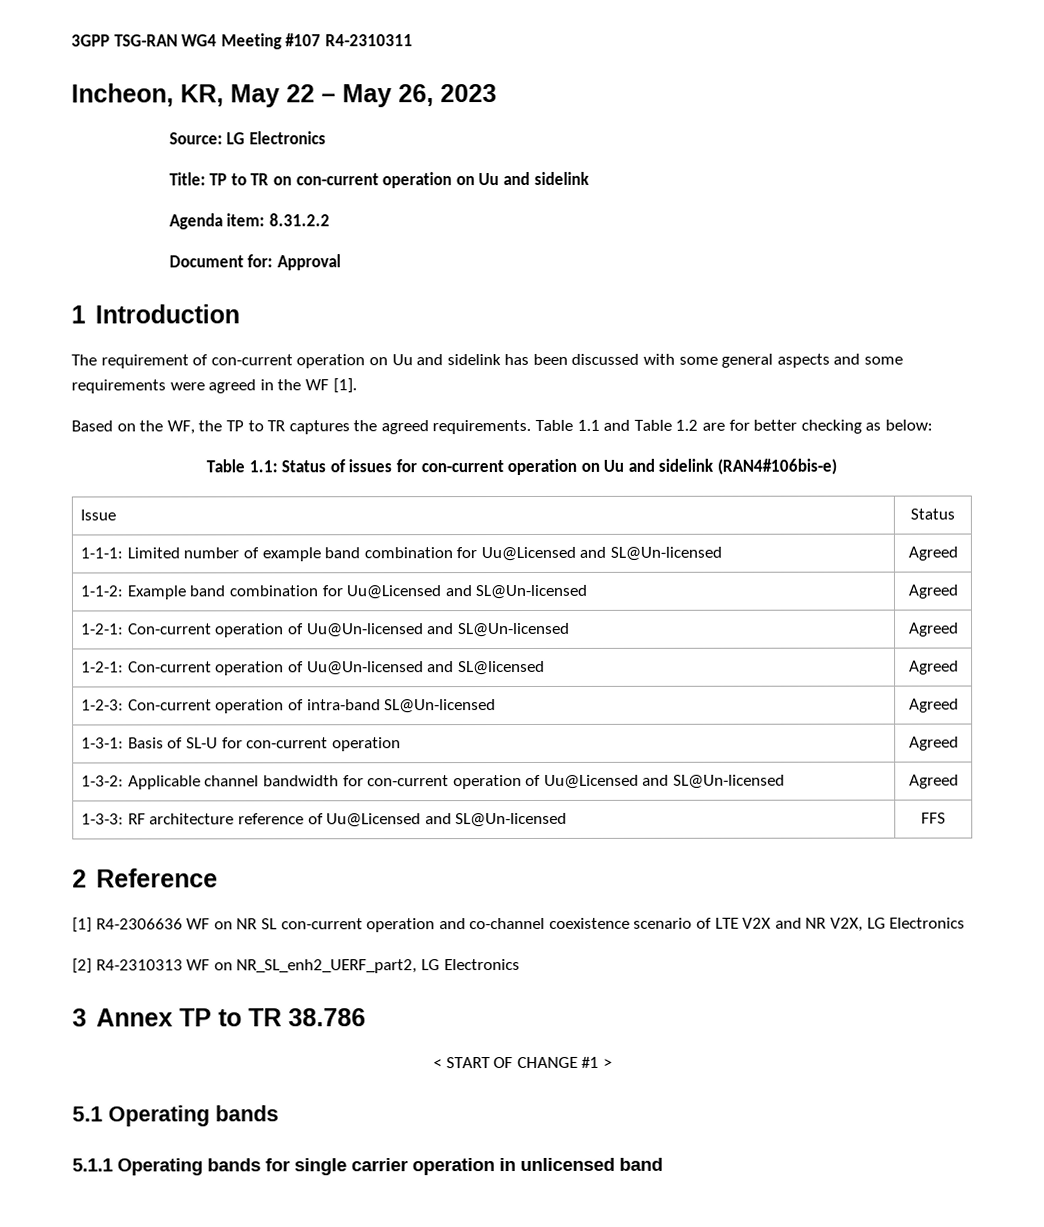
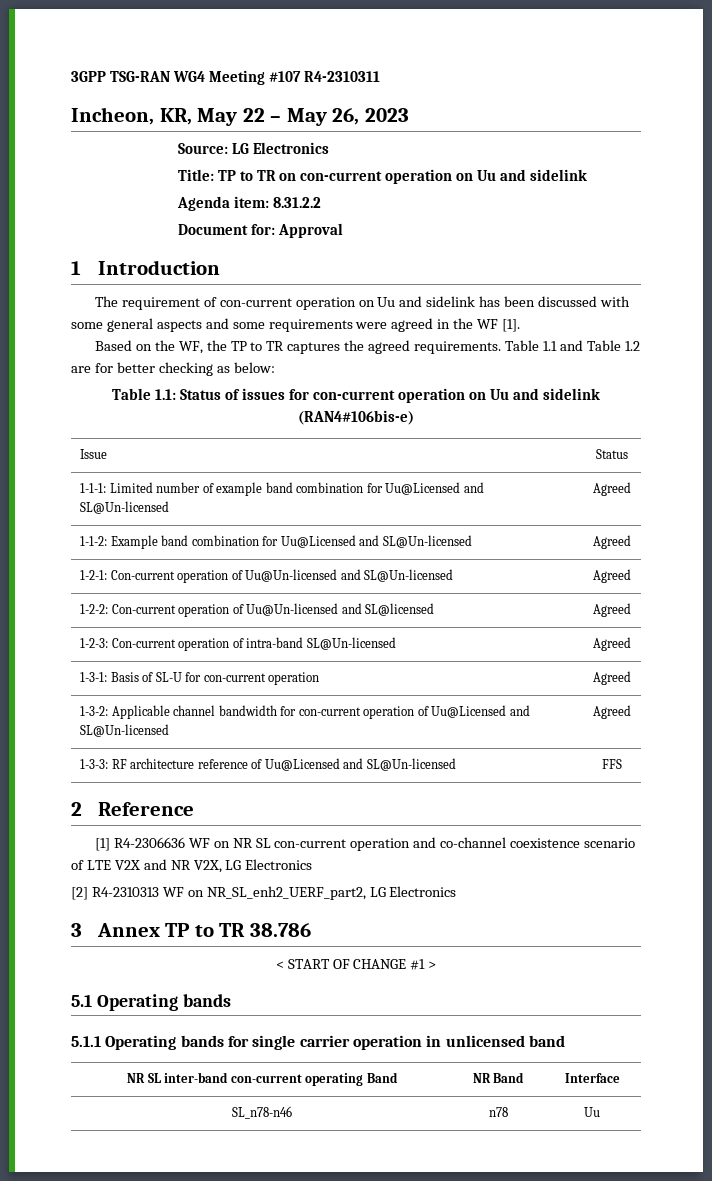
- 1-2-1: Con-current operation of Uu@Un-licensed and SL@licensed | Agreed
+ 1-2-2: Con-current operation of Uu@Un-licensed and SL@licensed | Agreed
+ NR SL inter-band con-current operating Band | NR Band | Interface
+ SL_n78-n46 | n78 | Uu

